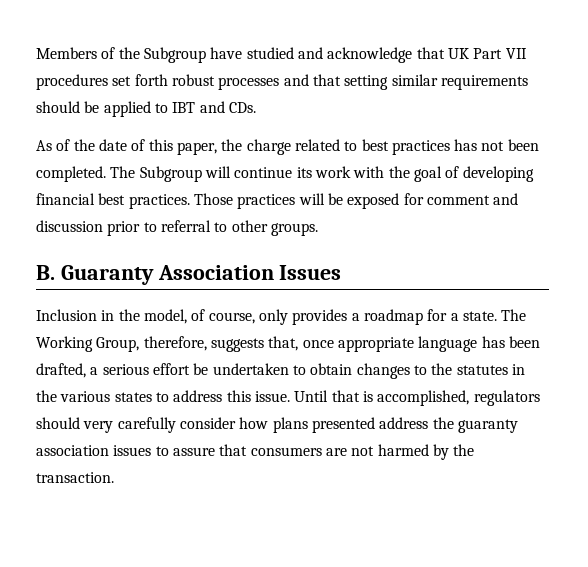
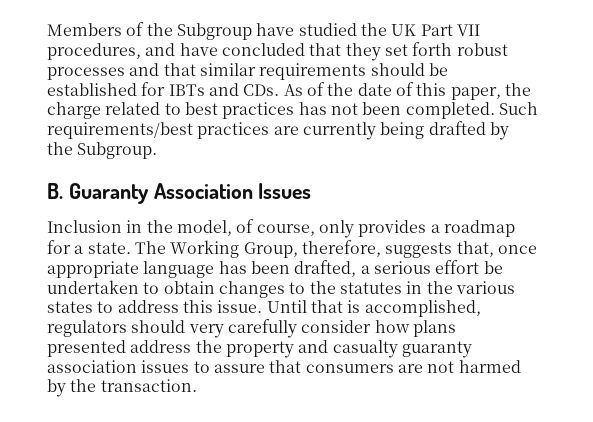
- Members of the Subgroup have studied and acknowledge that UK Part VII procedures set forth robust processes and that setting similar requirements should be applied to IBT and CDs.
- As of the date of this paper, the charge related to best practices has not been completed.
+ Members of the Subgroup have studied the UK Part VII procedures, and have concluded that they set forth robust processes and that similar requirements should be established for IBTs and CDs. As of the date of this paper, the charge related to best practices has not been completed.
- The Subgroup will continue its work with the goal of developing financial best practices. Those practices will be exposed for comment and discussion prior to referral to other groups.
+ Such requirements/best practices are currently being drafted by the Subgroup.
- Until that is accomplished, regulators should very carefully consider how plans presented address the guaranty association issues to assure that consumers are not harmed by the transaction.
+ Until that is accomplished, regulators should very carefully consider how plans presented address the property and casualty guaranty association issues to assure that consumers are not harmed by the transaction.

